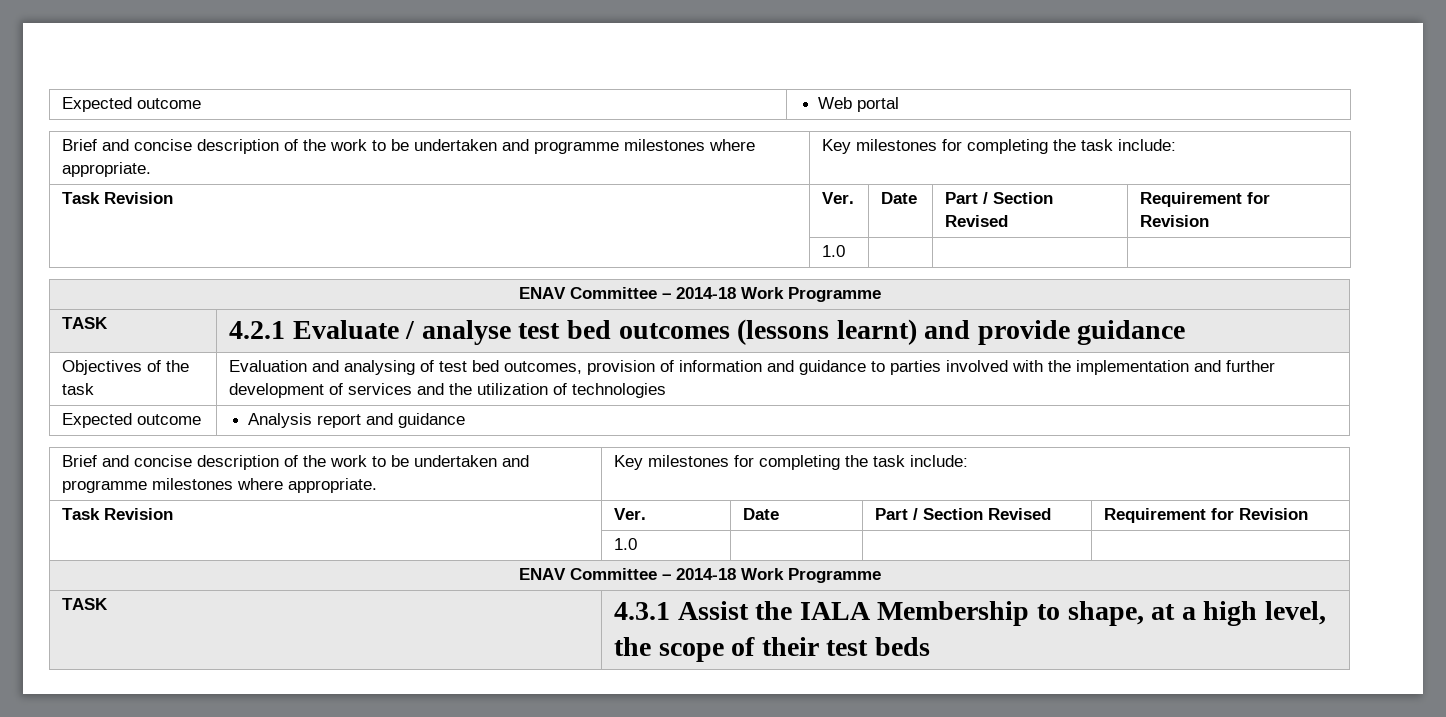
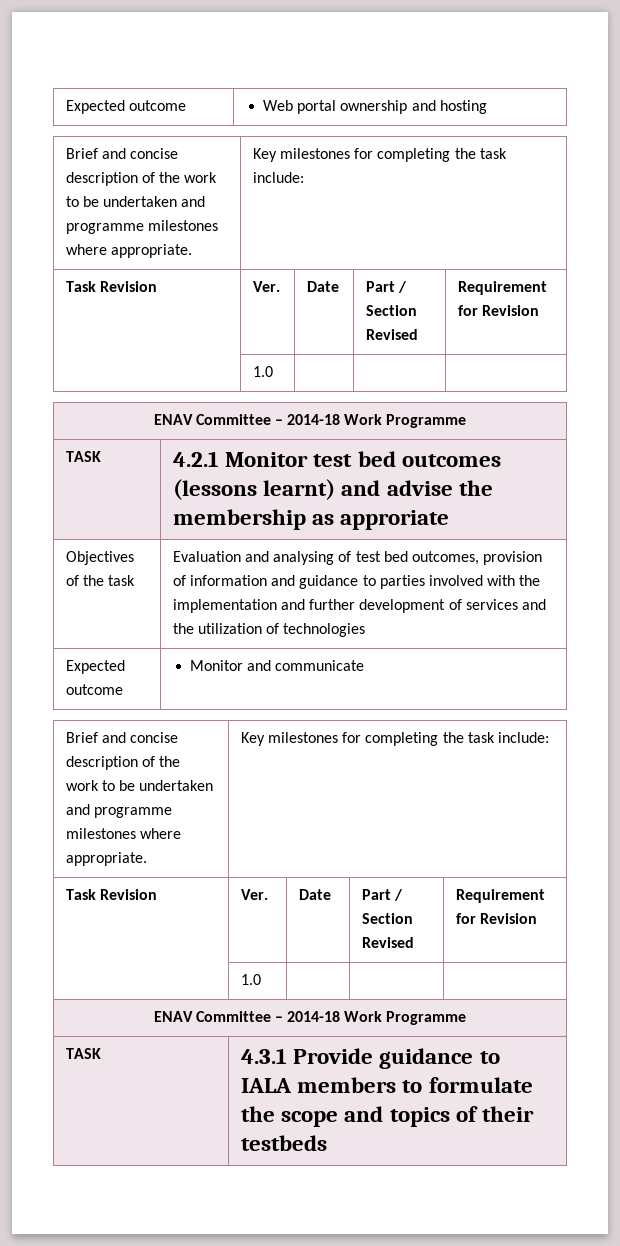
- Expected outcome | Web portal
+ Expected outcome | Web portal ownership and hosting
- TASK | 4.2.1 Evaluate / analyse test bed outcomes (lessons learnt) and provide guidance
+ TASK | 4.2.1 Monitor test bed outcomes (lessons learnt) and advise the membership as approriate
- Expected outcome | Analysis report and guidance
+ Expected outcome | Monitor and communicate
- TASK | 4.3.1 Assist the IALA Membership to shape, at a high level, the scope of their test beds
+ TASK | 4.3.1 Provide guidance to IALA members to formulate the scope and topics of their testbeds

